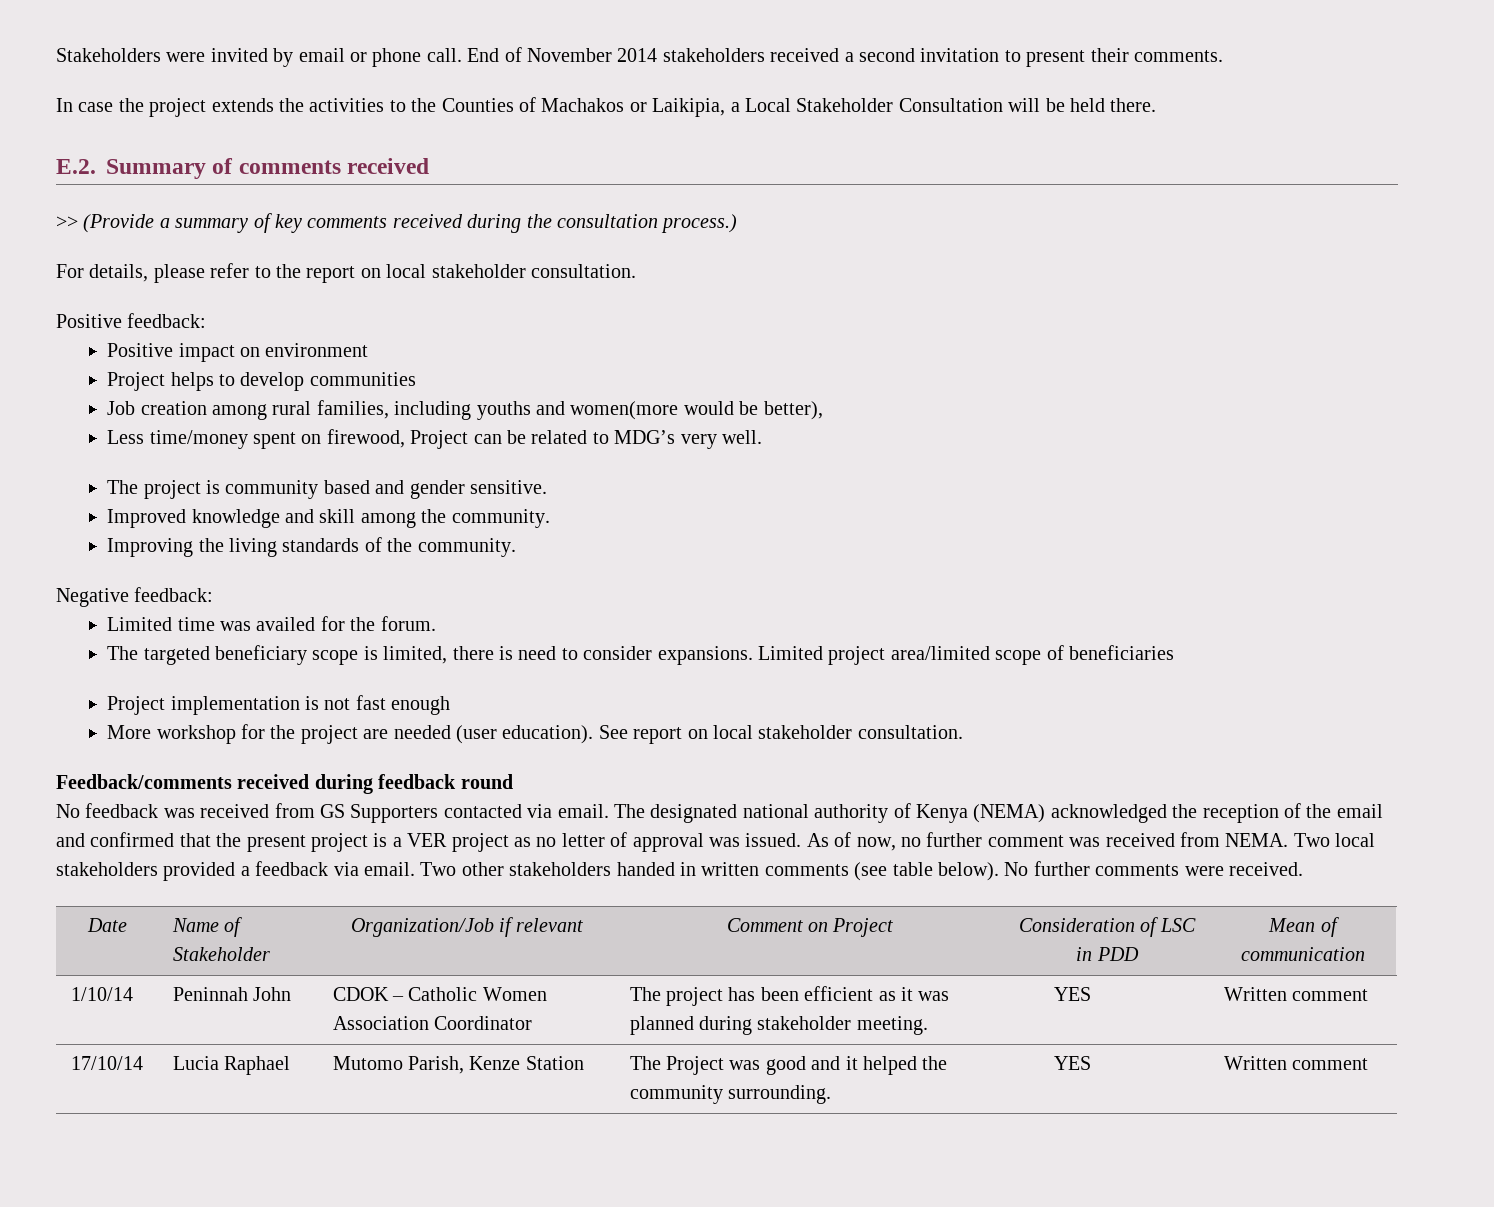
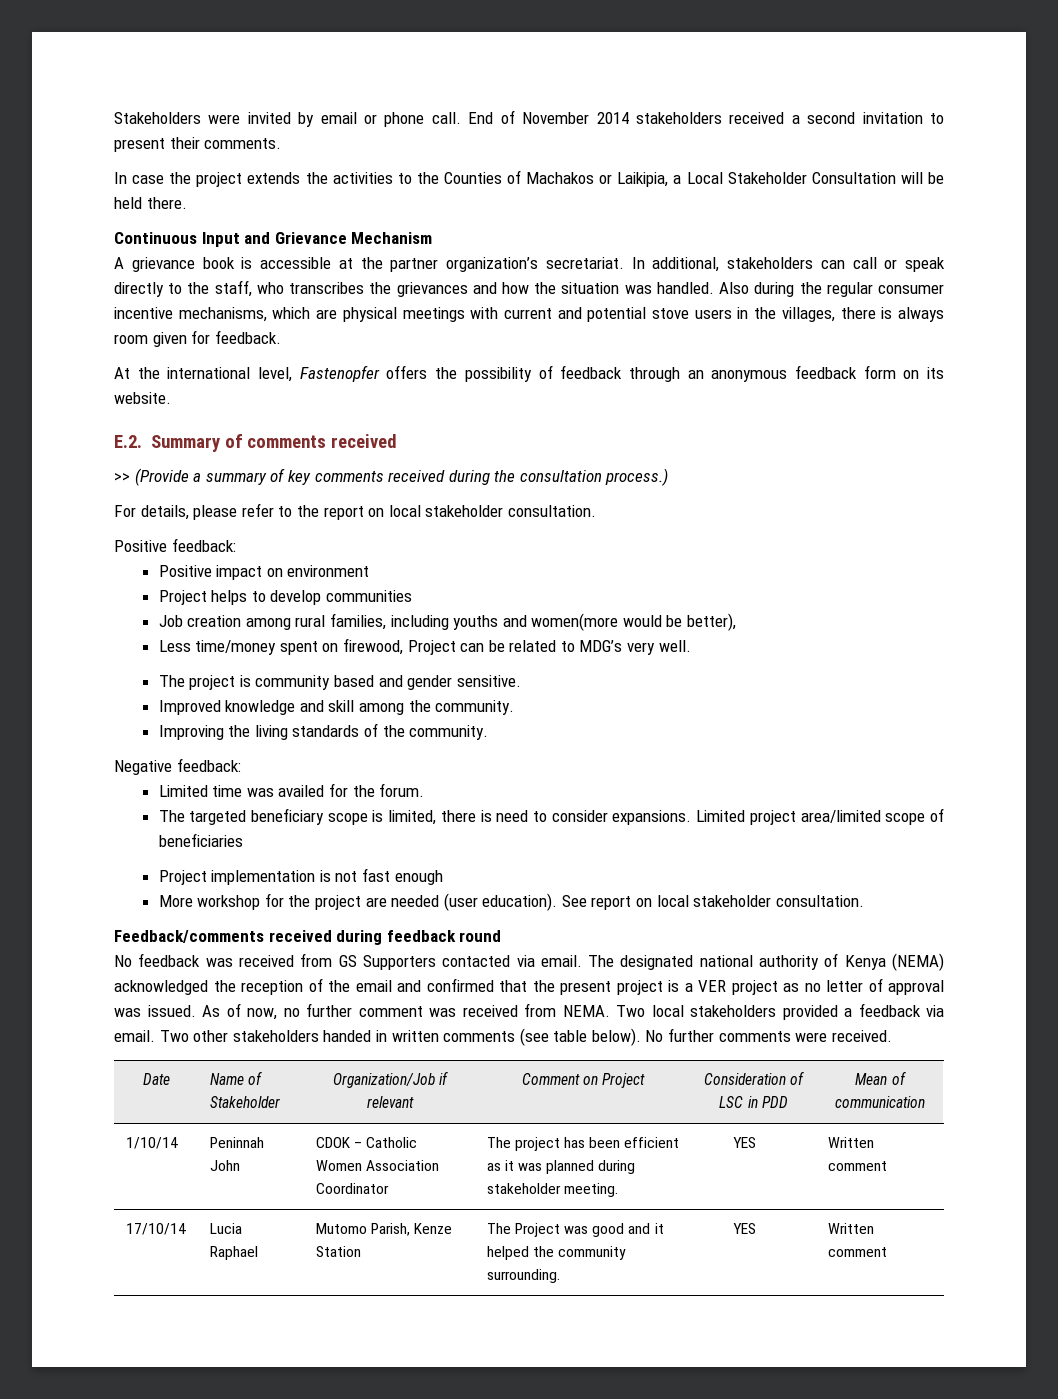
+ Continuous Input and Grievance Mechanism
+ A grievance book is accessible at the partner organization’s secretariat. In additional, stakeholders can call or speak directly to the staff, who transcribes the grievances and how the situation was handled. Also during the regular consumer incentive mechanisms, which are physical meetings with current and potential stove users in the villages, there is always room given for feedback.
+ At the international level, Fastenopfer offers the possibility of feedback through an anonymous feedback form on its website.

